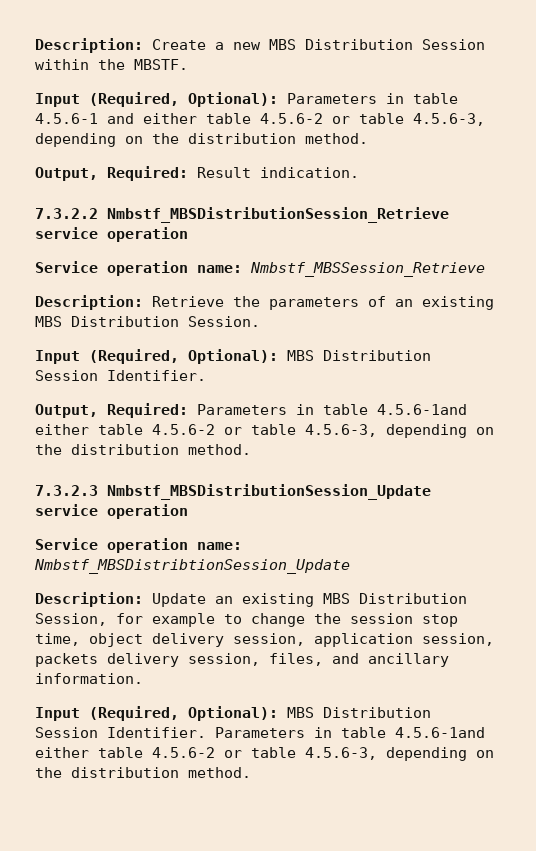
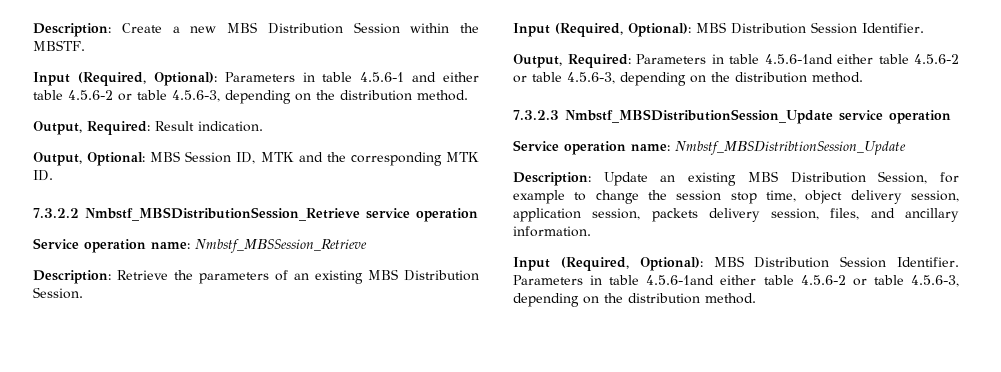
+ Output, Optional: MBS Session ID, MTK and the corresponding MTK ID.

